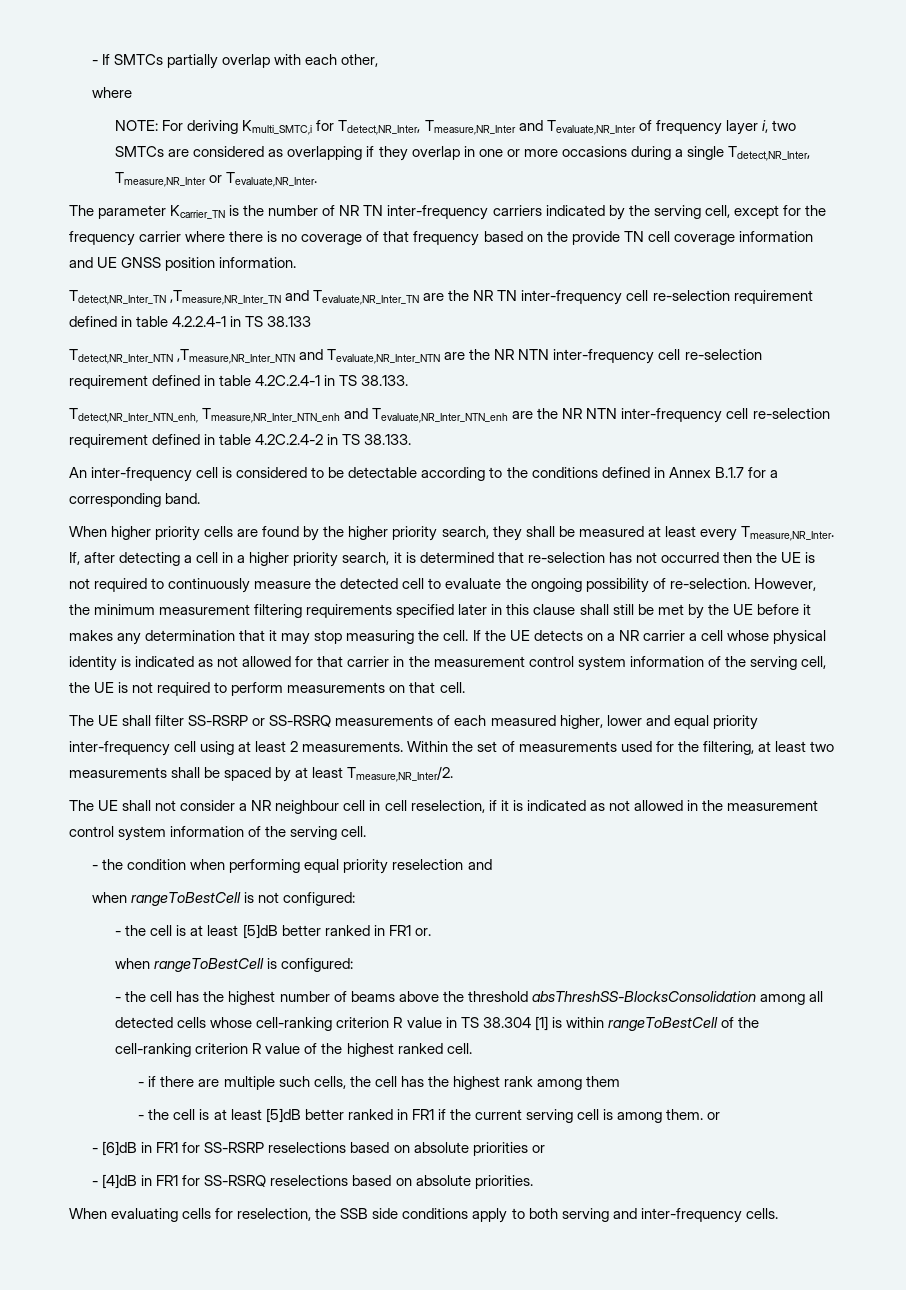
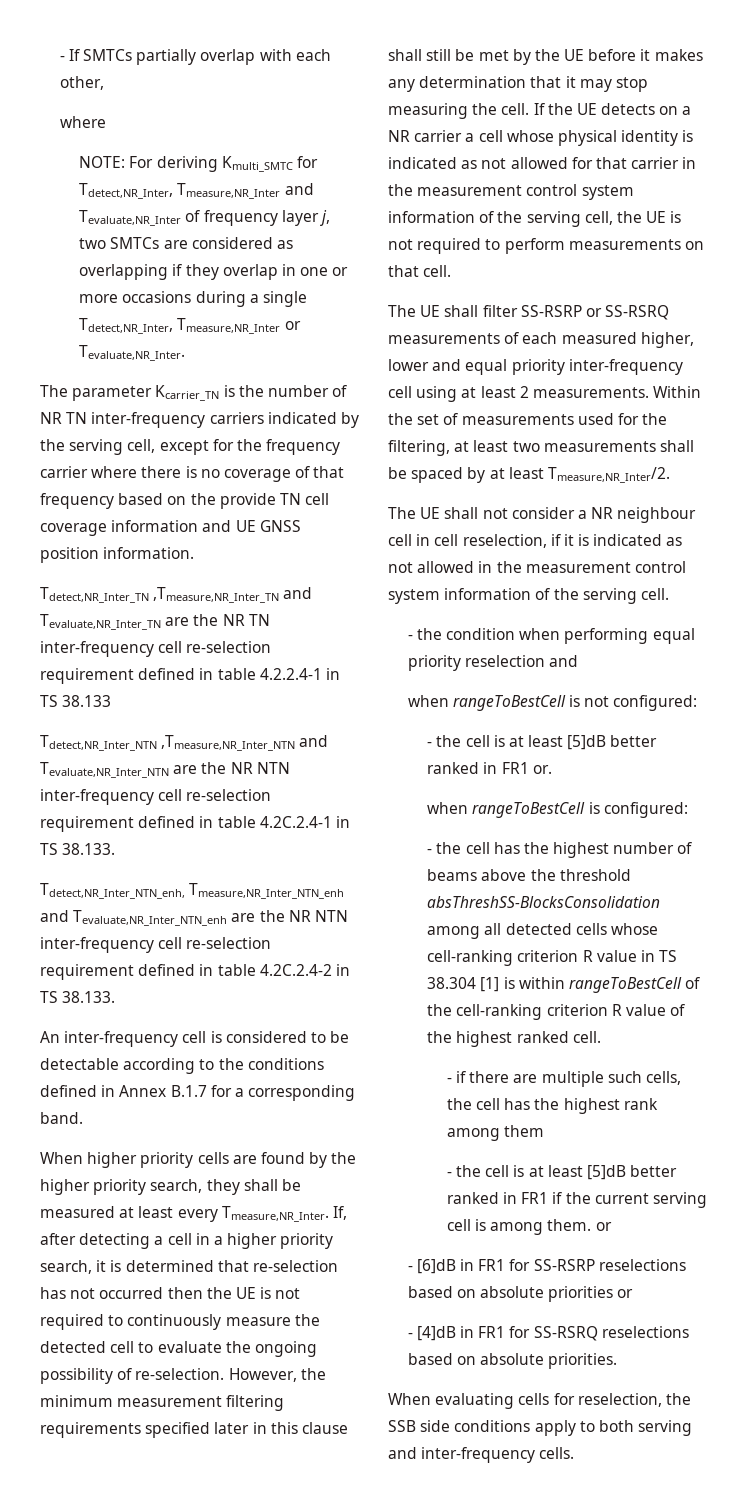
- NOTE: For deriving Kmulti_SMTC,i for Tdetect,NR_Inter, Tmeasure,NR_Inter and Tevaluate,NR_Inter of frequency layer i, two SMTCs are considered as overlapping if they overlap in one or more occasions during a single Tdetect,NR_Inter, Tmeasure,NR_Inter or Tevaluate,NR_Inter.
+ NOTE: For deriving Kmulti_SMTC for Tdetect,NR_Inter, Tmeasure,NR_Inter and Tevaluate,NR_Inter of frequency layer j, two SMTCs are considered as overlapping if they overlap in one or more occasions during a single Tdetect,NR_Inter, Tmeasure,NR_Inter or Tevaluate,NR_Inter.

